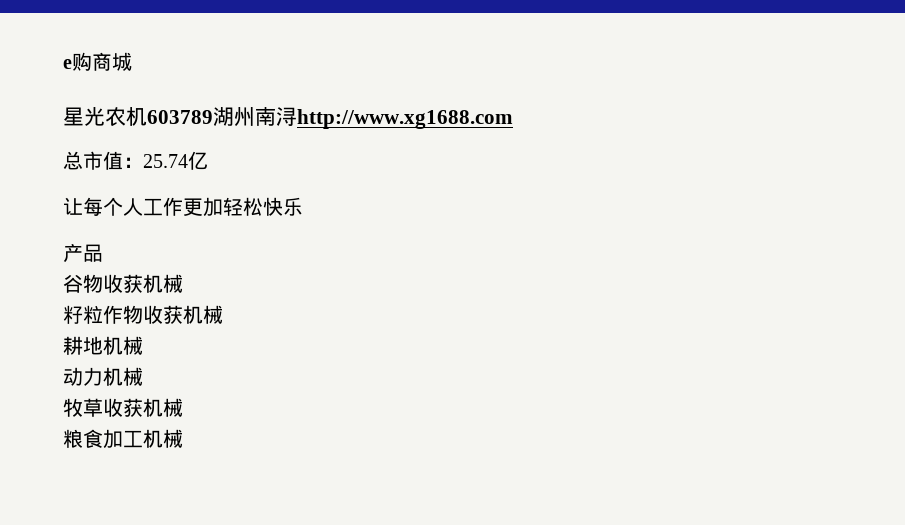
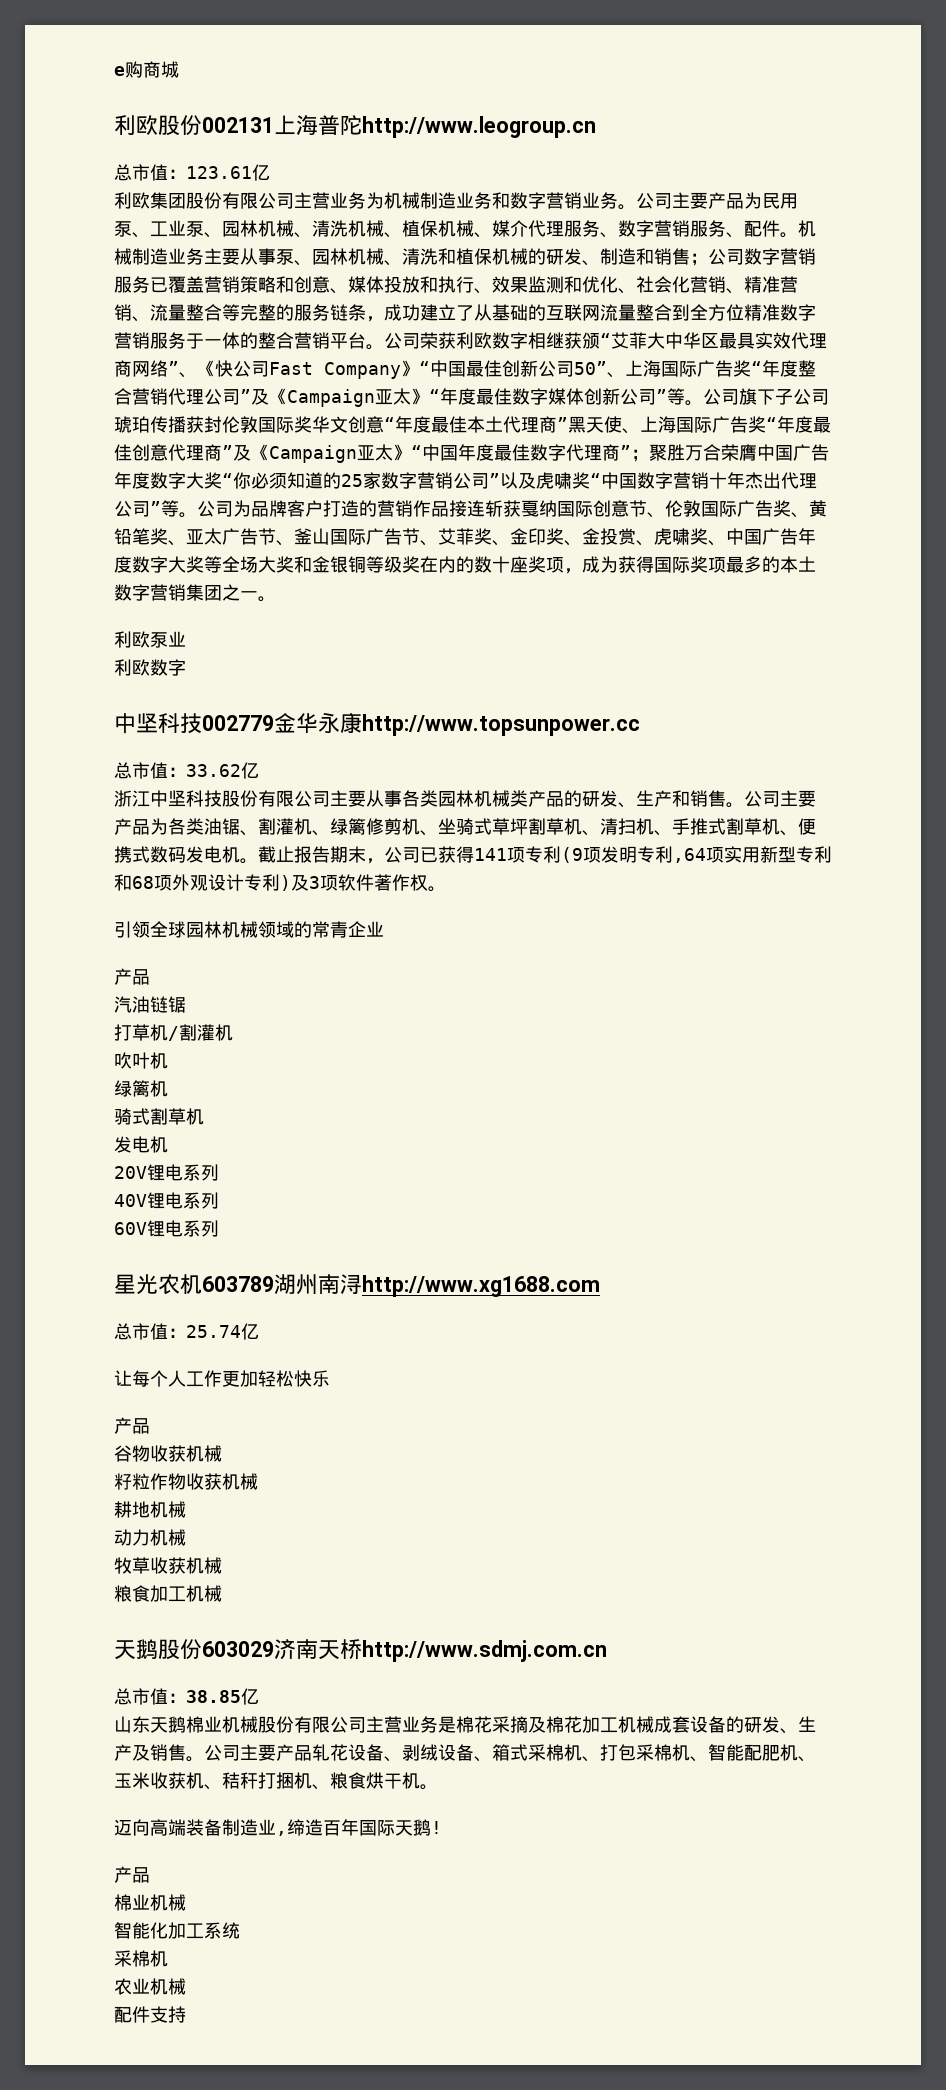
+ 利欧股份002131上海普陀http://www.leogroup.cn
+ 总市值：123.61亿
+ 利欧集团股份有限公司主营业务为机械制造业务和数字营销业务。公司主要产品为民用泵、工业泵、园林机械、清洗机械、植保机械、媒介代理服务、数字营销服务、配件。机械制造业务主要从事泵、园林机械、清洗和植保机械的研发、制造和销售；公司数字营销服务已覆盖营销策略和创意、媒体投放和执行、效果监测和优化、社会化营销、精准营销、流量整合等完整的服务链条，成功建立了从基础的互联网流量整合到全方位精准数字营销服务于一体的整合营销平台。公司荣获利欧数字相继获颁“艾菲大中华区最具实效代理商网络”、《快公司Fast Company》“中国最佳创新公司50”、上海国际广告奖“年度整合营销代理公司”及《Campaign亚太》“年度最佳数字媒体创新公司”等。公司旗下子公司琥珀传播获封伦敦国际奖华文创意“年度最佳本土代理商”黑天使、上海国际广告奖“年度最佳创意代理商”及《Campaign亚太》“中国年度最佳数字代理商”；聚胜万合荣膺中国广告年度数字大奖“你必须知道的25家数字营销公司”以及虎啸奖“中国数字营销十年杰出代理公司”等。公司为品牌客户打造的营销作品接连斩获戛纳国际创意节、伦敦国际广告奖、黄铅笔奖、亚太广告节、釜山国际广告节、艾菲奖、金印奖、金投赏、虎啸奖、中国广告年度数字大奖等全场大奖和金银铜等级奖在内的数十座奖项，成为获得国际奖项最多的本土数字营销集团之一。
+ 利欧泵业
+ 利欧数字
+ 中坚科技002779金华永康http://www.topsunpower.cc
+ 总市值：33.62亿
+ 浙江中坚科技股份有限公司主要从事各类园林机械类产品的研发、生产和销售。公司主要产品为各类油锯、割灌机、绿篱修剪机、坐骑式草坪割草机、清扫机、手推式割草机、便携式数码发电机。截止报告期末，公司已获得141项专利(9项发明专利,64项实用新型专利和68项外观设计专利)及3项软件著作权。
+ 引领全球园林机械领域的常青企业
+ 产品
+ 汽油链锯
+ 打草机/割灌机
+ 吹叶机
+ 绿篱机
+ 骑式割草机
+ 发电机
+ 20V锂电系列
+ 40V锂电系列
+ 60V锂电系列
+ 天鹅股份603029济南天桥http://www.sdmj.com.cn
+ 总市值：38.85亿
+ 山东天鹅棉业机械股份有限公司主营业务是棉花采摘及棉花加工机械成套设备的研发、生产及销售。公司主要产品轧花设备、剥绒设备、箱式采棉机、打包采棉机、智能配肥机、玉米收获机、秸秆打捆机、粮食烘干机。
+ 迈向高端装备制造业,缔造百年国际天鹅!
+ 产品
+ 棉业机械
+ 智能化加工系统
+ 采棉机
+ 农业机械
+ 配件支持

